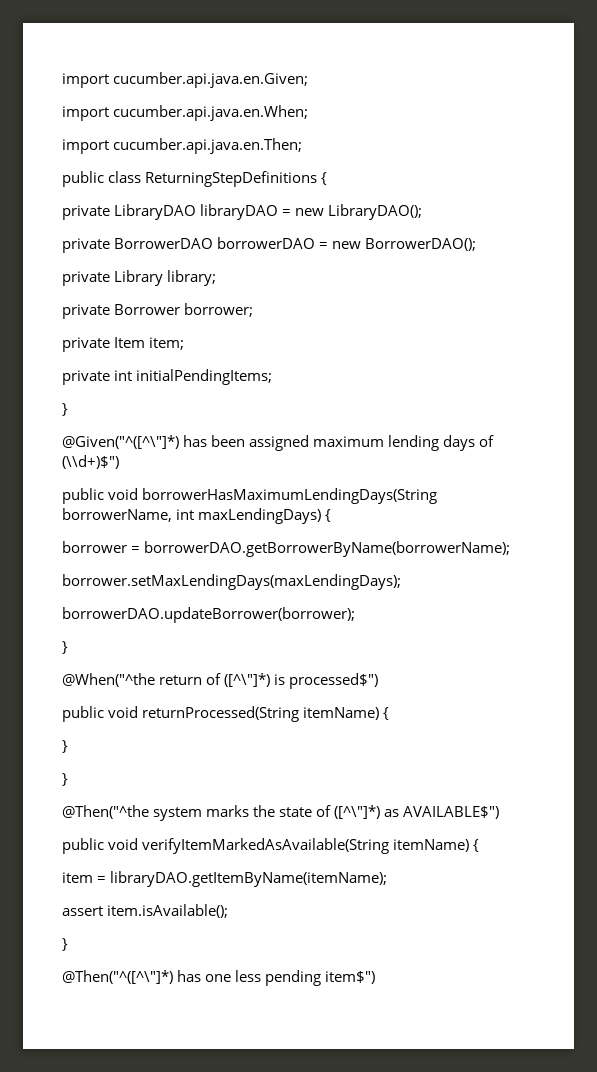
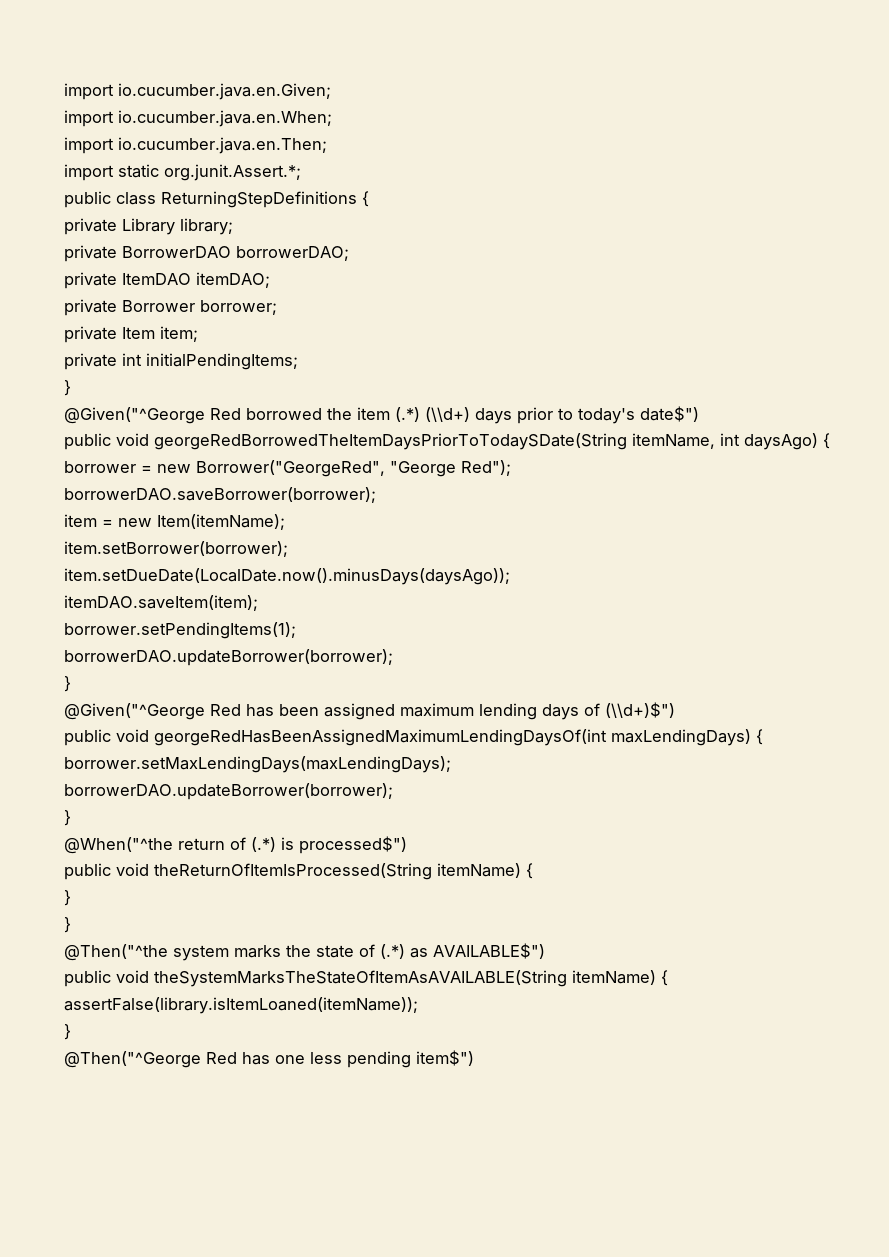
- import cucumber.api.java.en.Given;
- import cucumber.api.java.en.When;
- import cucumber.api.java.en.Then;
+ import io.cucumber.java.en.Given;
+ import io.cucumber.java.en.When;
+ import io.cucumber.java.en.Then;
+ import static org.junit.Assert.*;
- private LibraryDAO libraryDAO = new LibraryDAO();
- private BorrowerDAO borrowerDAO = new BorrowerDAO();
  private Library library;
+ private BorrowerDAO borrowerDAO;
+ private ItemDAO itemDAO;
- @Given("^([^\"]*) has been assigned maximum lending days of (\\d+)$")
+ @Given("^George Red borrowed the item (.*) (\\d+) days prior to today's date$")
+ public void georgeRedBorrowedTheItemDaysPriorToTodaySDate(String itemName, int daysAgo) {
+ borrower = new Borrower("GeorgeRed", "George Red");
+ borrowerDAO.saveBorrower(borrower);
+ item = new Item(itemName);
+ item.setBorrower(borrower);
+ item.setDueDate(LocalDate.now().minusDays(daysAgo));
+ itemDAO.saveItem(item);
+ borrower.setPendingItems(1);
+ borrowerDAO.updateBorrower(borrower);
+ }
+ @Given("^George Red has been assigned maximum lending days of (\\d+)$")
- public void borrowerHasMaximumLendingDays(String borrowerName, int maxLendingDays) {
+ public void georgeRedHasBeenAssignedMaximumLendingDaysOf(int maxLendingDays) {
- borrower = borrowerDAO.getBorrowerByName(borrowerName);
- @When("^the return of ([^\"]*) is processed$")
+ @When("^the return of (.*) is processed$")
- public void returnProcessed(String itemName) {
+ public void theReturnOfItemIsProcessed(String itemName) {
- @Then("^the system marks the state of ([^\"]*) as AVAILABLE$")
+ @Then("^the system marks the state of (.*) as AVAILABLE$")
- public void verifyItemMarkedAsAvailable(String itemName) {
- item = libraryDAO.getItemByName(itemName);
- assert item.isAvailable();
+ public void theSystemMarksTheStateOfItemAsAVAILABLE(String itemName) {
+ assertFalse(library.isItemLoaned(itemName));
  }
- @Then("^([^\"]*) has one less pending item$")
+ @Then("^George Red has one less pending item$")

